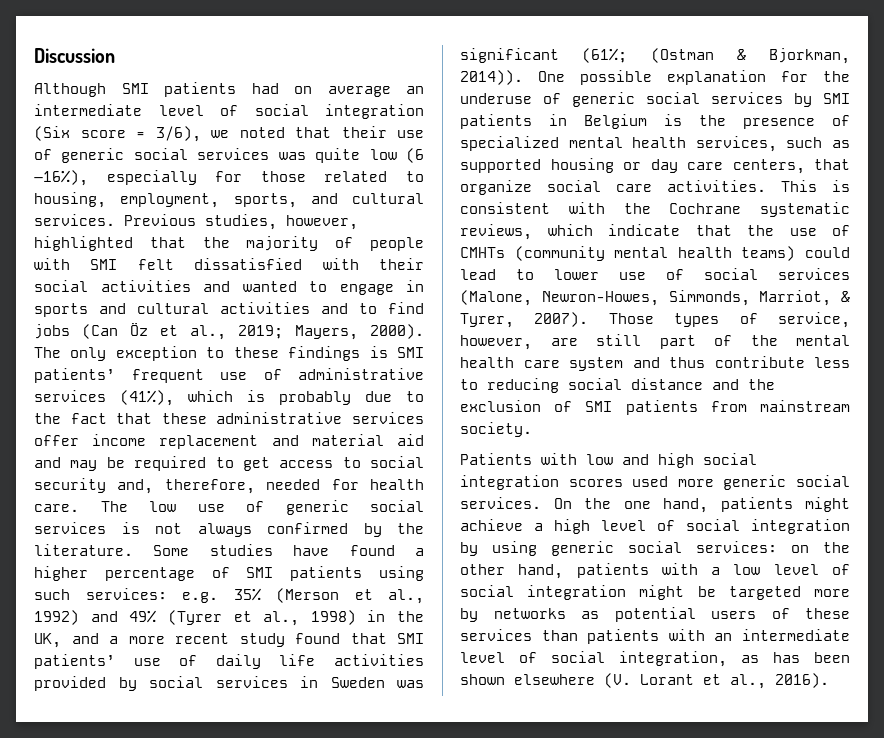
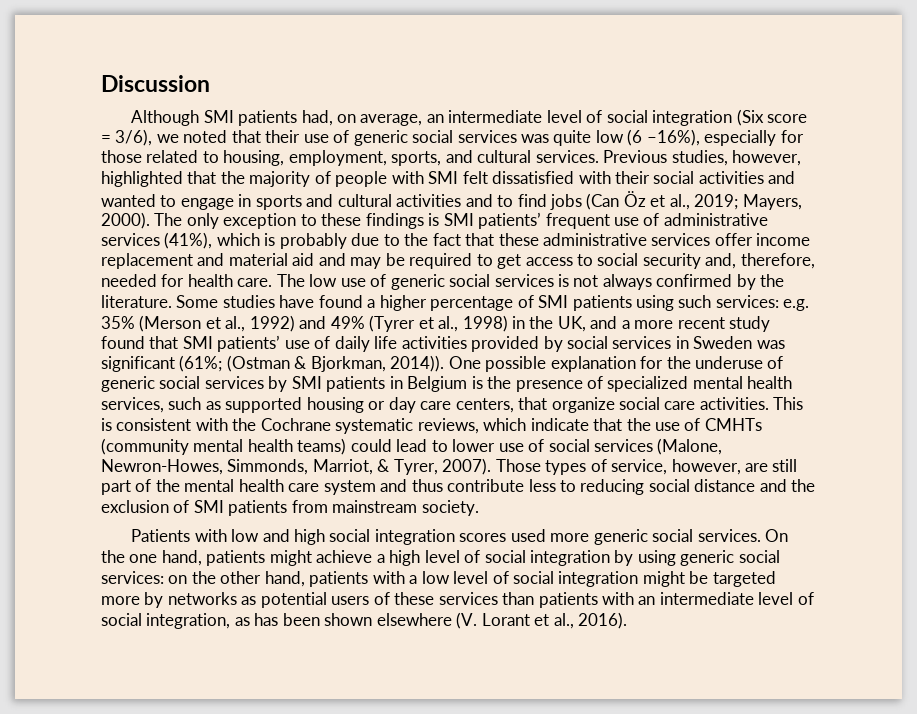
- Although SMI patients had on average an intermediate level of social integration (Six score = 3/6), we noted that their use of generic social services was quite low (6 –16%), especially for those related to housing, employment, sports, and cultural services.
+ Although SMI patients had, on average, an intermediate level of social integration (Six score = 3/6), we noted that their use of generic social services was quite low (6 –16%), especially for those related to housing, employment, sports, and cultural services.

